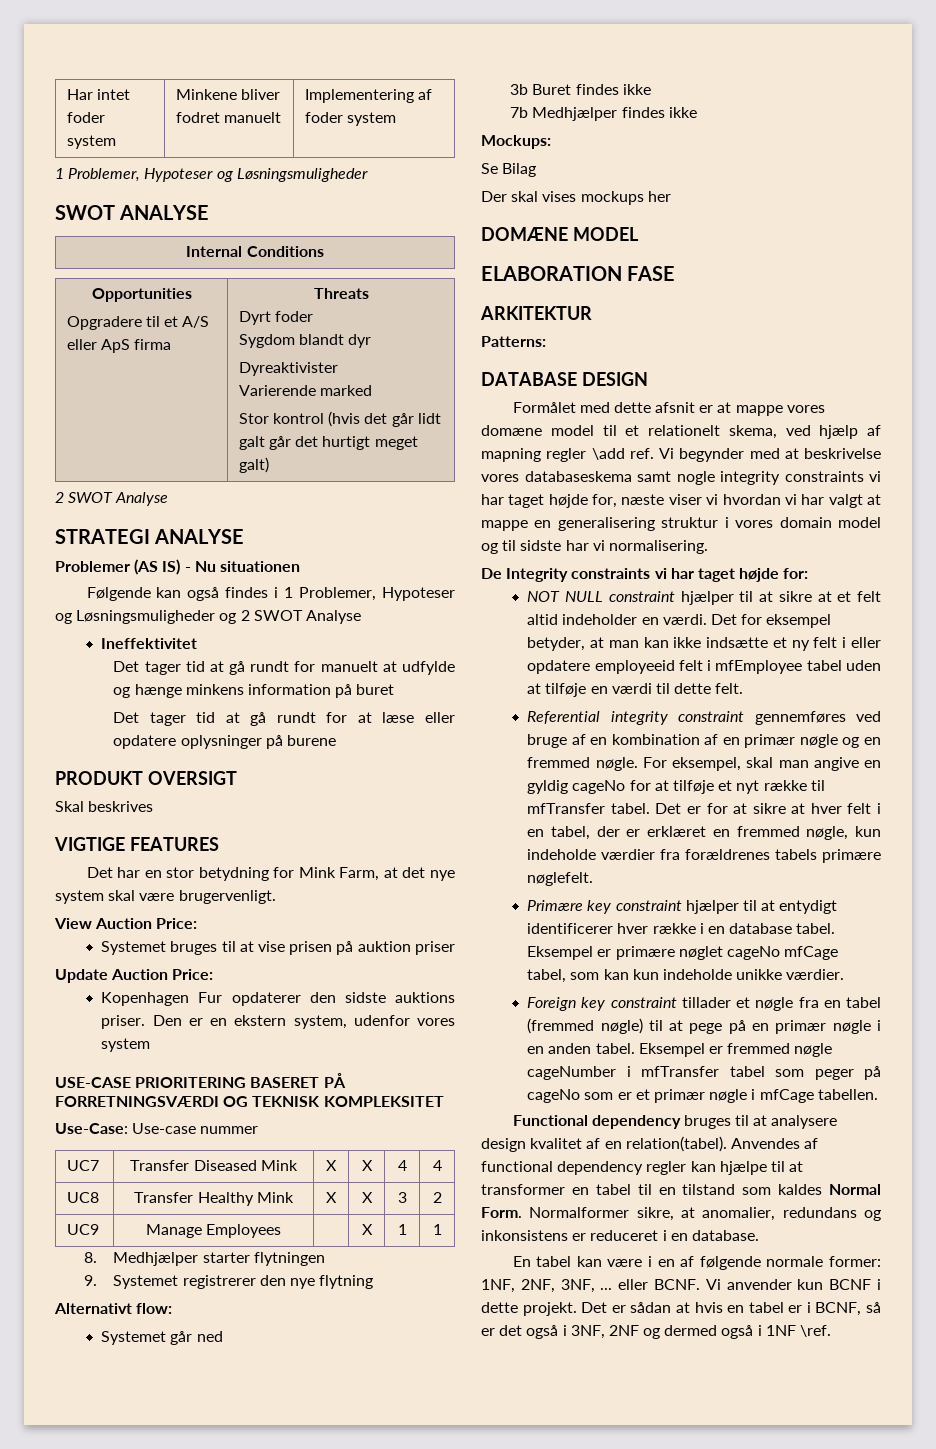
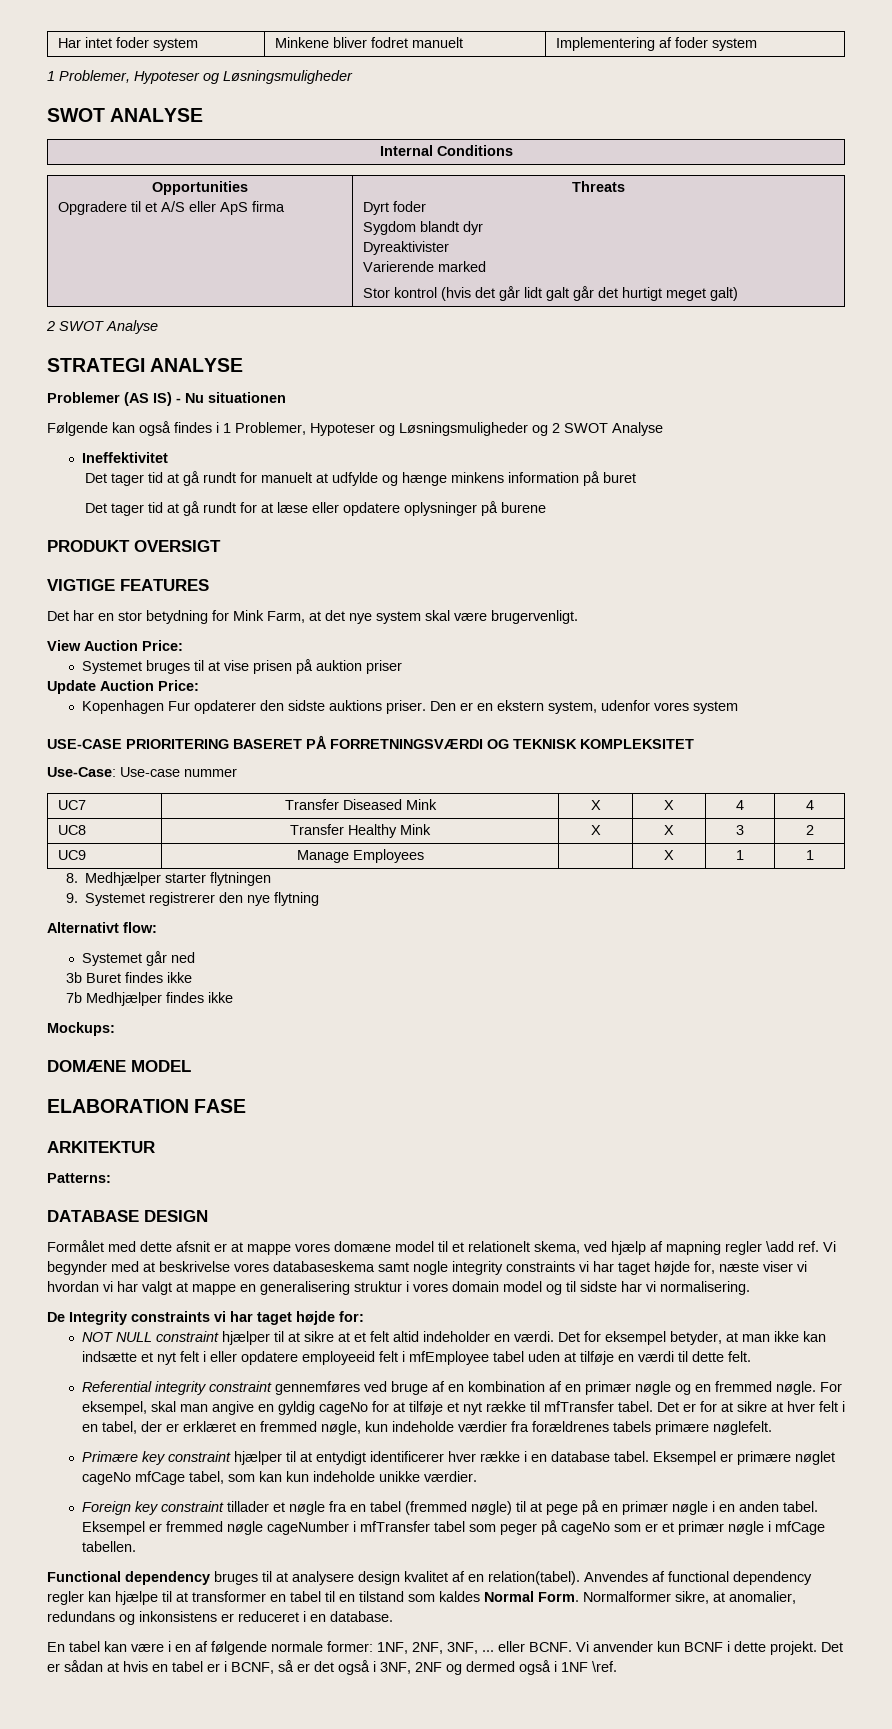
- Skal beskrives
- Se Bilag
- Der skal vises mockups her
- Det for eksempel betyder, at man kan ikke indsætte et ny felt i eller opdatere employeeid felt i mfEmployee tabel uden at tilføje en værdi til dette felt.
+ Det for eksempel betyder, at man ikke kan indsætte et nyt felt i eller opdatere employeeid felt i mfEmployee tabel uden at tilføje en værdi til dette felt.

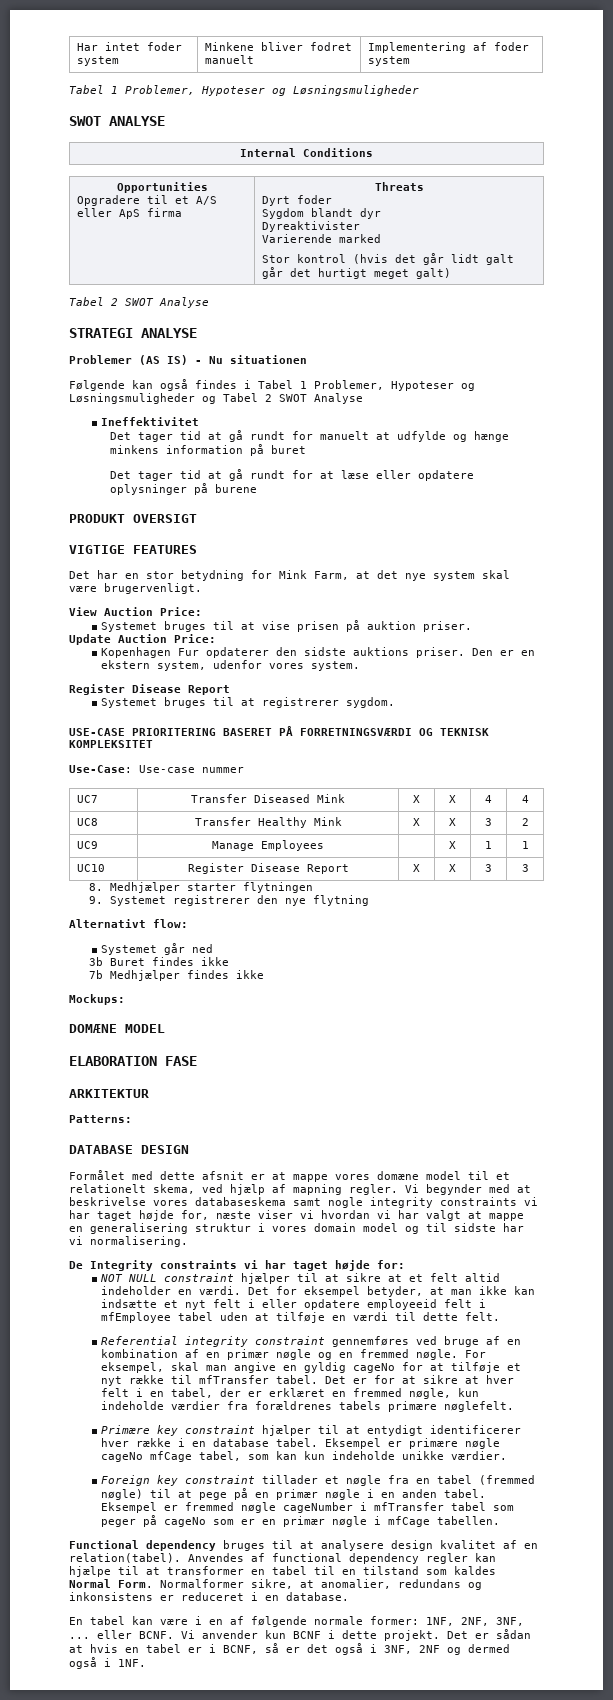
  Har intet foder system | Minkene bliver fodret manuelt | Implementering af foder system
- 1 Problemer, Hypoteser og Løsningsmuligheder
+ Tabel 1 Problemer, Hypoteser og Løsningsmuligheder
  Opportunities
  Opgradere til et A/S eller ApS firma | Threats
  Dyrt foder
  Sygdom blandt dyr
  Dyreaktivister
  Varierende marked
  Stor kontrol (hvis det går lidt galt går det hurtigt meget galt)
- 2 SWOT Analyse
+ Tabel 2 SWOT Analyse
- Følgende kan også findes i 1 Problemer, Hypoteser og Løsningsmuligheder og 2 SWOT Analyse
+ Følgende kan også findes i Tabel 1 Problemer, Hypoteser og Løsningsmuligheder og Tabel 2 SWOT Analyse
- Systemet bruges til at vise prisen på auktion priser
+ Systemet bruges til at vise prisen på auktion priser.
- Den er en ekstern system, udenfor vores system
+ Den er en ekstern system, udenfor vores system.
+ Register Disease Report
+ Systemet bruges til at registrerer sygdom.
+ UC10 | Register Disease Report | X | X | 3 | 3
- Formålet med dette afsnit er at mappe vores domæne model til et relationelt skema, ved hjælp af mapning regler \add ref. Vi begynder med at beskrivelse vores databaseskema samt nogle integrity constraints vi har taget højde for, næste viser vi hvordan vi har valgt at mappe en generalisering struktur i vores domain model og til sidste har vi normalisering.
+ Formålet med dette afsnit er at mappe vores domæne model til et relationelt skema, ved hjælp af mapning regler. Vi begynder med at beskrivelse vores databaseskema samt nogle integrity constraints vi har taget højde for, næste viser vi hvordan vi har valgt at mappe en generalisering struktur i vores domain model og til sidste har vi normalisering.
- Eksempel er primære nøglet cageNo mfCage tabel, som kan kun indeholde unikke værdier.
+ Eksempel er primære nøgle cageNo mfCage tabel, som kan kun indeholde unikke værdier.
- Eksempel er fremmed nøgle cageNumber i mfTransfer tabel som peger på cageNo som er et primær nøgle i mfCage tabellen.
+ Eksempel er fremmed nøgle cageNumber i mfTransfer tabel som peger på cageNo som er en primær nøgle i mfCage tabellen.
- Det er sådan at hvis en tabel er i BCNF, så er det også i 3NF, 2NF og dermed også i 1NF \ref.
+ Det er sådan at hvis en tabel er i BCNF, så er det også i 3NF, 2NF og dermed også i 1NF.

